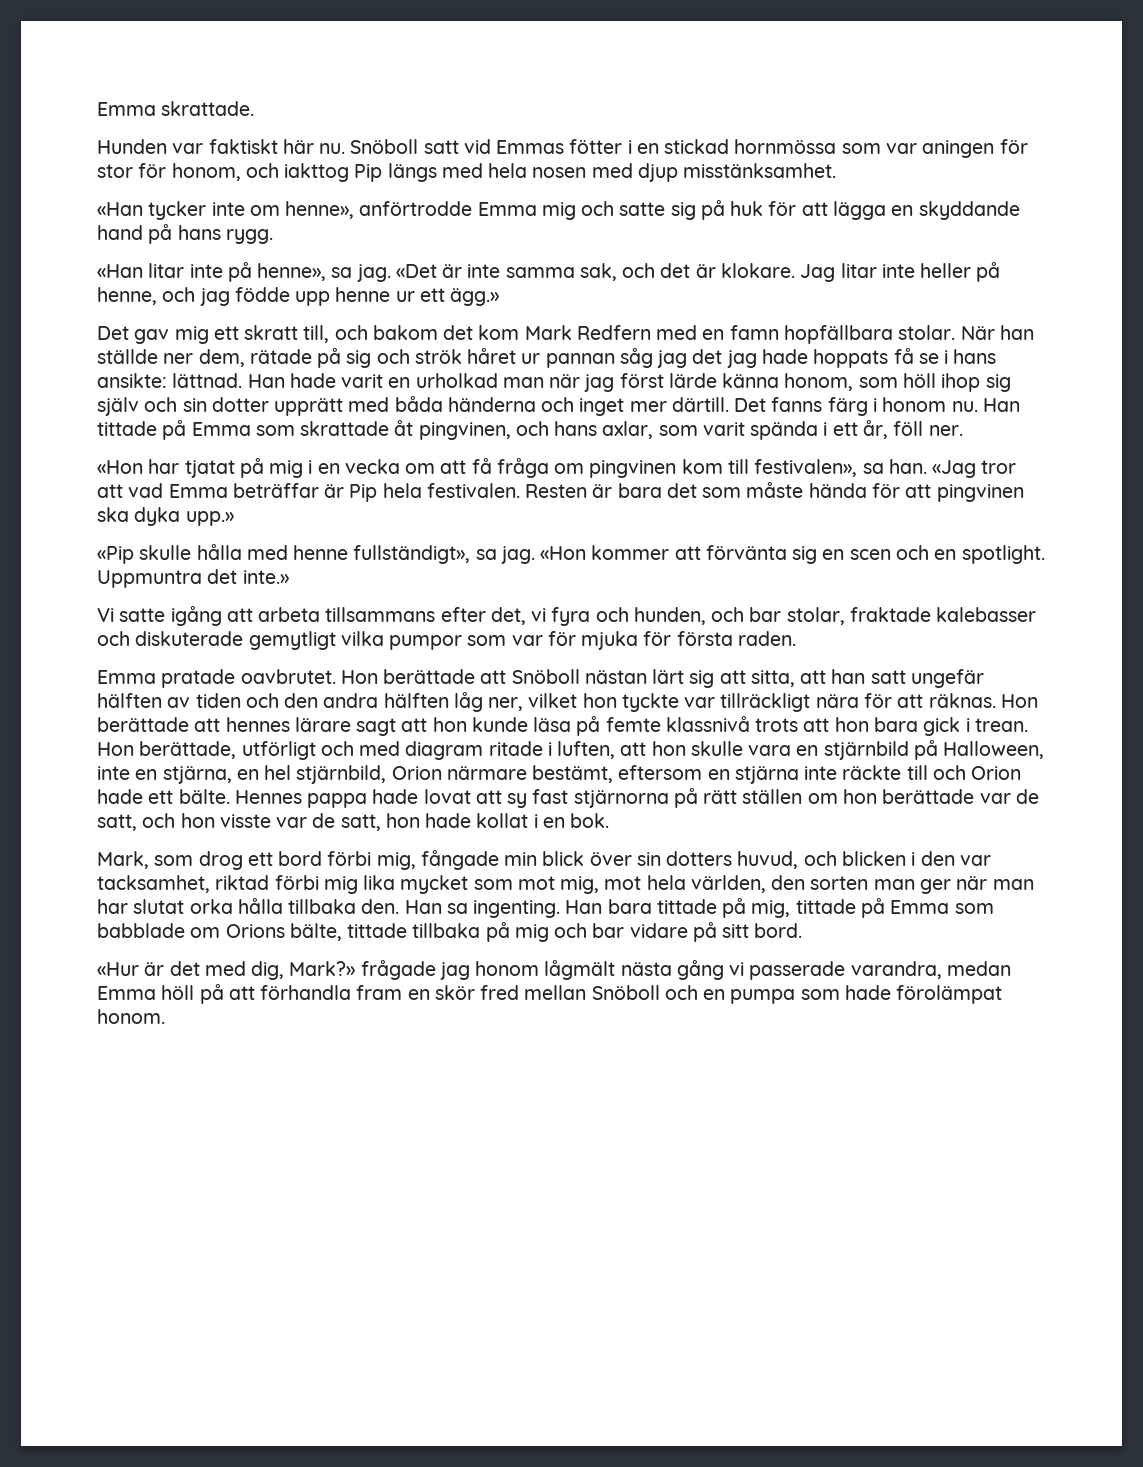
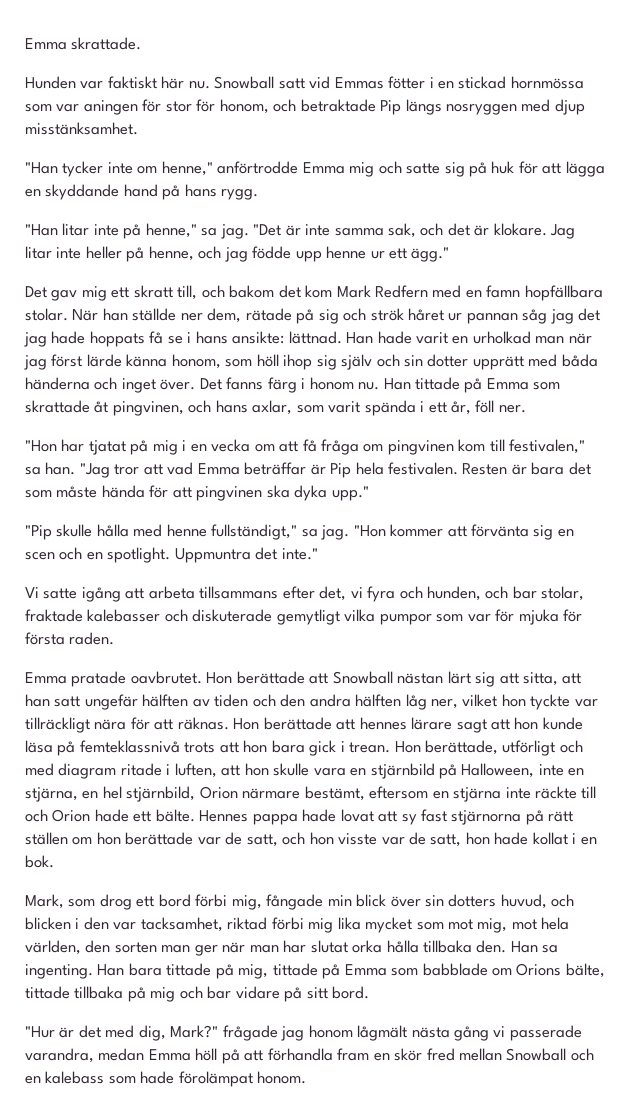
- Snöboll satt vid Emmas fötter i en stickad hornmössa som var aningen för stor för honom, och iakttog Pip längs med hela nosen med djup misstänksamhet.
+ Snowball satt vid Emmas fötter i en stickad hornmössa som var aningen för stor för honom, och betraktade Pip längs nosryggen med djup misstänksamhet.
- «Han tycker inte om henne», anförtrodde Emma mig och satte sig på huk för att lägga en skyddande hand på hans rygg.
+ "Han tycker inte om henne," anförtrodde Emma mig och satte sig på huk för att lägga en skyddande hand på hans rygg.
- «Han litar inte på henne», sa jag. «Det är inte samma sak, och det är klokare.
+ "Han litar inte på henne," sa jag. "Det är inte samma sak, och det är klokare.
- Jag litar inte heller på henne, och jag födde upp henne ur ett ägg.»
+ Jag litar inte heller på henne, och jag födde upp henne ur ett ägg."
- Han hade varit en urholkad man när jag först lärde känna honom, som höll ihop sig själv och sin dotter upprätt med båda händerna och inget mer därtill.
+ Han hade varit en urholkad man när jag först lärde känna honom, som höll ihop sig själv och sin dotter upprätt med båda händerna och inget över.
- «Hon har tjatat på mig i en vecka om att få fråga om pingvinen kom till festivalen», sa han.
+ "Hon har tjatat på mig i en vecka om att få fråga om pingvinen kom till festivalen," sa han.
- «Jag tror att vad Emma beträffar är Pip hela festivalen.
+ "Jag tror att vad Emma beträffar är Pip hela festivalen.
- Resten är bara det som måste hända för att pingvinen ska dyka upp.»
- «Pip skulle hålla med henne fullständigt», sa jag. «Hon kommer att förvänta sig en scen och en spotlight.
+ Resten är bara det som måste hända för att pingvinen ska dyka upp."
+ "Pip skulle hålla med henne fullständigt," sa jag. "Hon kommer att förvänta sig en scen och en spotlight.
- Uppmuntra det inte.»
+ Uppmuntra det inte."
- Hon berättade att Snöboll nästan lärt sig att sitta, att han satt ungefär hälften av tiden och den andra hälften låg ner, vilket hon tyckte var tillräckligt nära för att räknas.
+ Hon berättade att Snowball nästan lärt sig att sitta, att han satt ungefär hälften av tiden och den andra hälften låg ner, vilket hon tyckte var tillräckligt nära för att räknas.
- Hon berättade att hennes lärare sagt att hon kunde läsa på femte klassnivå trots att hon bara gick i trean.
+ Hon berättade att hennes lärare sagt att hon kunde läsa på femteklassnivå trots att hon bara gick i trean.
- «Hur är det med dig, Mark?» frågade jag honom lågmält nästa gång vi passerade varandra, medan Emma höll på att förhandla fram en skör fred mellan Snöboll och en pumpa som hade förolämpat honom.
+ "Hur är det med dig, Mark?" frågade jag honom lågmält nästa gång vi passerade varandra, medan Emma höll på att förhandla fram en skör fred mellan Snowball och en kalebass som hade förolämpat honom.

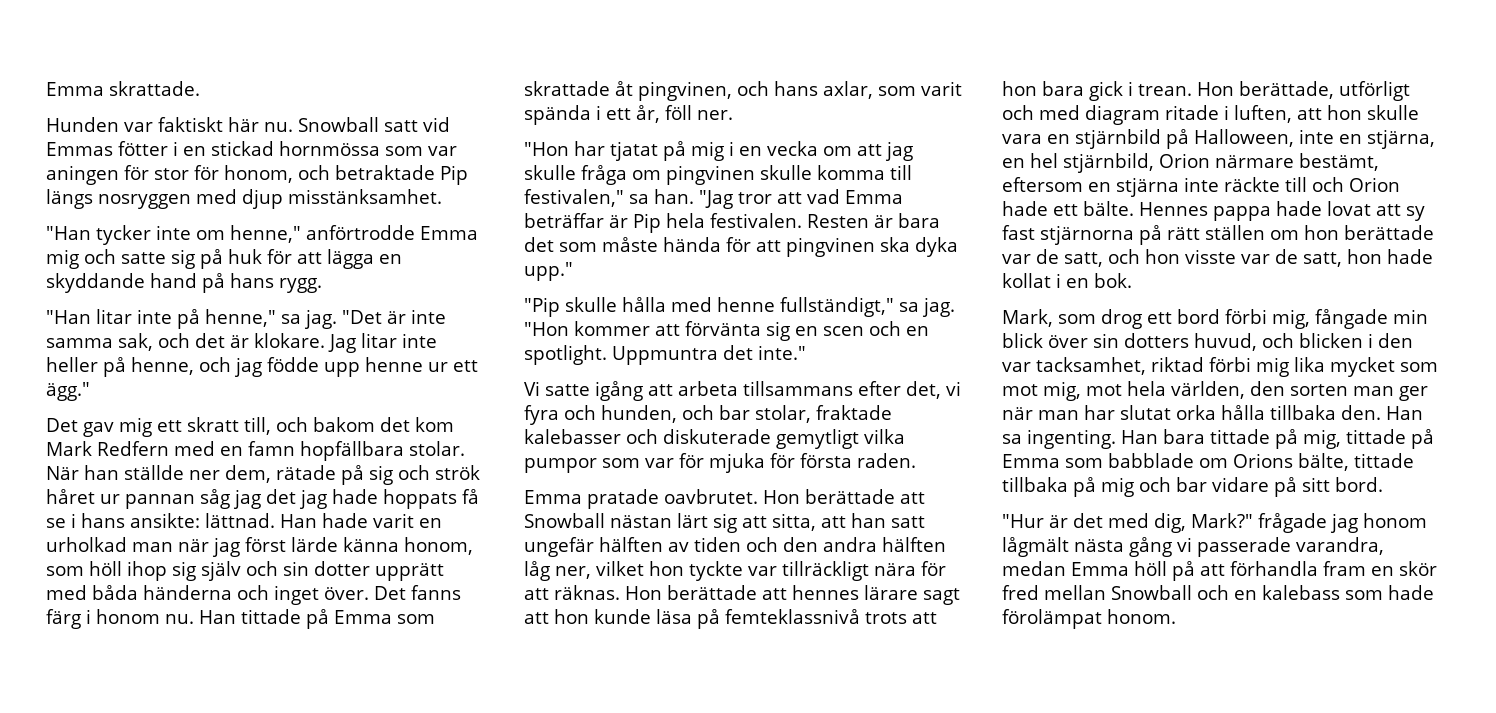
- "Hon har tjatat på mig i en vecka om att få fråga om pingvinen kom till festivalen," sa han.
+ "Hon har tjatat på mig i en vecka om att jag skulle fråga om pingvinen skulle komma till festivalen," sa han.

